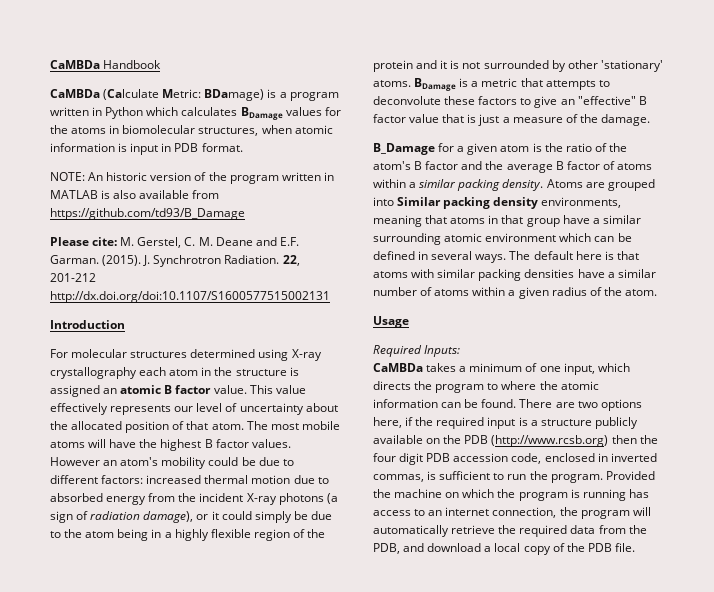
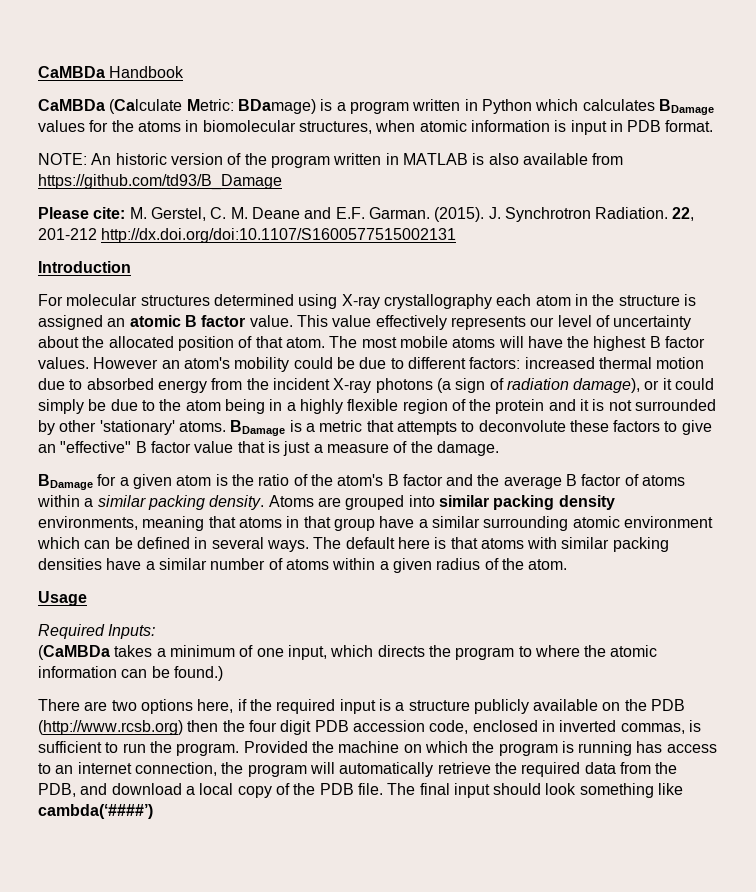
- B_Damage for a given atom is the ratio of the atom's B factor and the average B factor of atoms within a similar packing density.
+ BDamage for a given atom is the ratio of the atom's B factor and the average B factor of atoms within a similar packing density.
- Atoms are grouped into Similar packing density environments, meaning that atoms in that group have a similar surrounding atomic environment which can be defined in several ways.
+ Atoms are grouped into similar packing density environments, meaning that atoms in that group have a similar surrounding atomic environment which can be defined in several ways.
- CaMBDa takes a minimum of one input, which directs the program to where the atomic information can be found. There are two options here, if the required input is a structure publicly available on the PDB (http://www.rcsb.org) then the four digit PDB accession code, enclosed in inverted commas, is sufficient to run the program.
+ (CaMBDa takes a minimum of one input, which directs the program to where the atomic information can be found.)
+ There are two options here, if the required input is a structure publicly available on the PDB (http://www.rcsb.org) then the four digit PDB accession code, enclosed in inverted commas, is sufficient to run the program.
+ The final input should look something like cambda(‘####’)

